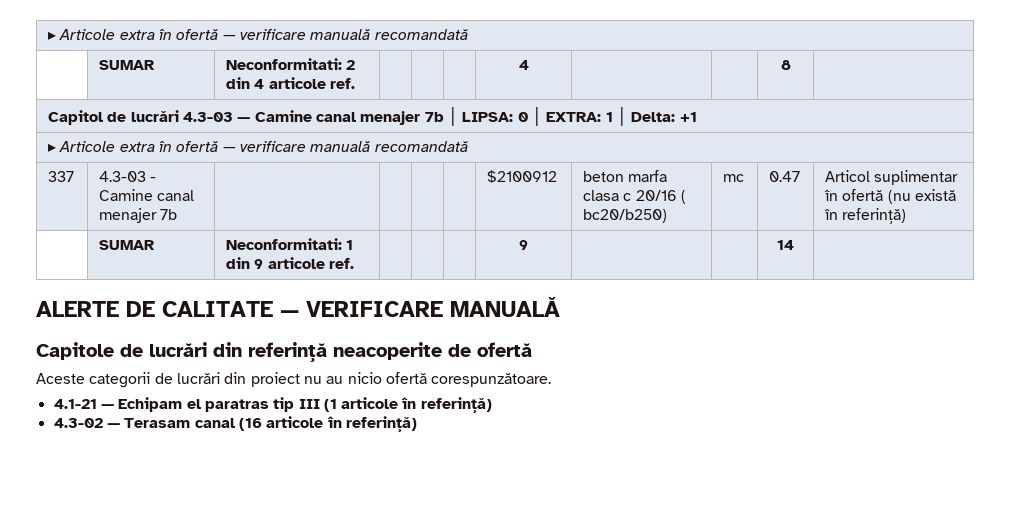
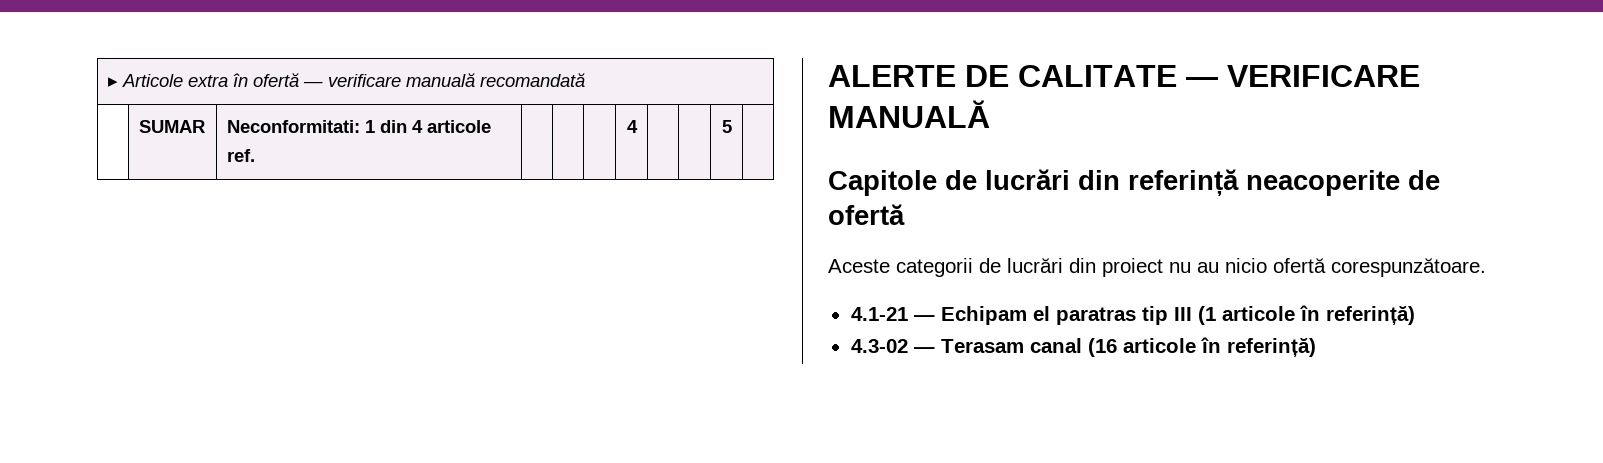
- | SUMAR | Neconformitati: 2 din 4 articole ref. | | | | 4 | | | 8 |
- Capitol de lucrări 4.3-03 — Camine canal menajer 7b │ LIPSA: 0 │ EXTRA: 1 │ Delta: +1
- ▸ Articole extra în ofertă — verificare manuală recomandată
- 337 | 4.3-03 - Camine canal menajer 7b | | | | | $2100912 | beton marfa clasa c 20/16 ( bc20/b250) | mc | 0.47 | Articol suplimentar în ofertă (nu există în referință)
- | SUMAR | Neconformitati: 1 din 9 articole ref. | | | | 9 | | | 14 |
+ | SUMAR | Neconformitati: 1 din 4 articole ref. | | | | 4 | | | 5 |

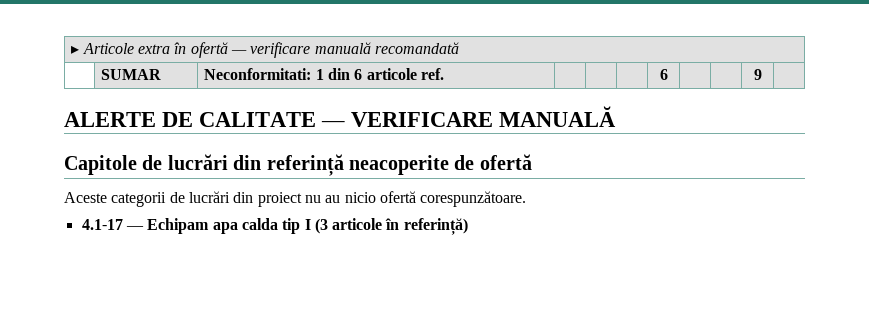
- | SUMAR | Neconformitati: 1 din 4 articole ref. | | | | 4 | | | 5 |
+ | SUMAR | Neconformitati: 1 din 6 articole ref. | | | | 6 | | | 9 |
- 4.1-21 — Echipam el paratras tip III (1 articole în referință)
- 4.3-02 — Terasam canal (16 articole în referință)
+ 4.1-17 — Echipam apa calda tip I (3 articole în referință)

